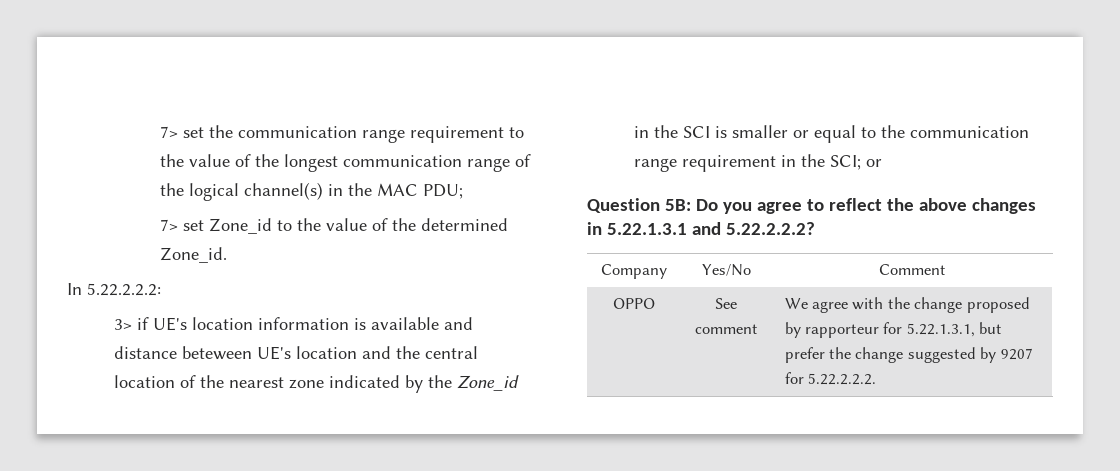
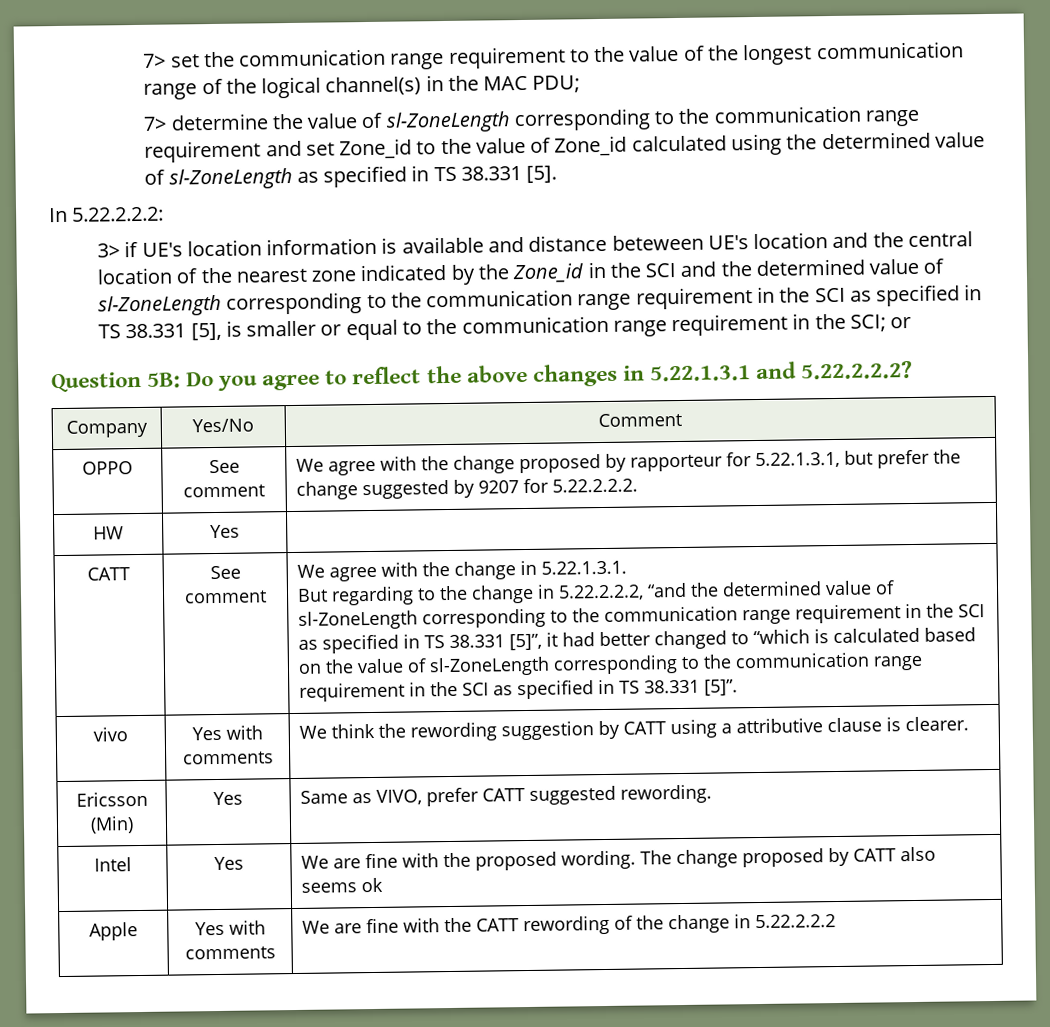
- 7> set Zone_id to the value of the determined Zone_id.
+ 7> determine the value of sl-ZoneLength corresponding to the communication range requirement and set Zone_id to the value of Zone_id calculated using the determined value of sl-ZoneLength as specified in TS 38.331 [5].
- 3> if UE's location information is available and distance beteween UE's location and the central location of the nearest zone indicated by the Zone_id in the SCI is smaller or equal to the communication range requirement in the SCI; or
+ 3> if UE's location information is available and distance beteween UE's location and the central location of the nearest zone indicated by the Zone_id in the SCI and the determined value of sl-ZoneLength corresponding to the communication range requirement in the SCI as specified in TS 38.331 [5], is smaller or equal to the communication range requirement in the SCI; or
+ HW | Yes |
+ CATT | See comment | We agree with the change in 5.22.1.3.1.
+ But regarding to the change in 5.22.2.2.2, “and the determined value of sl-ZoneLength corresponding to the communication range requirement in the SCI as specified in TS 38.331 [5]”, it had better changed to “which is calculated based on the value of sl-ZoneLength corresponding to the communication range requirement in the SCI as specified in TS 38.331 [5]”.
+ vivo | Yes with comments | We think the rewording suggestion by CATT using a attributive clause is clearer.
+ Ericsson (Min) | Yes | Same as VIVO, prefer CATT suggested rewording.
+ Intel | Yes | We are fine with the proposed wording. The change proposed by CATT also seems ok
+ Apple | Yes with comments | We are fine with the CATT rewording of the change in 5.22.2.2.2

